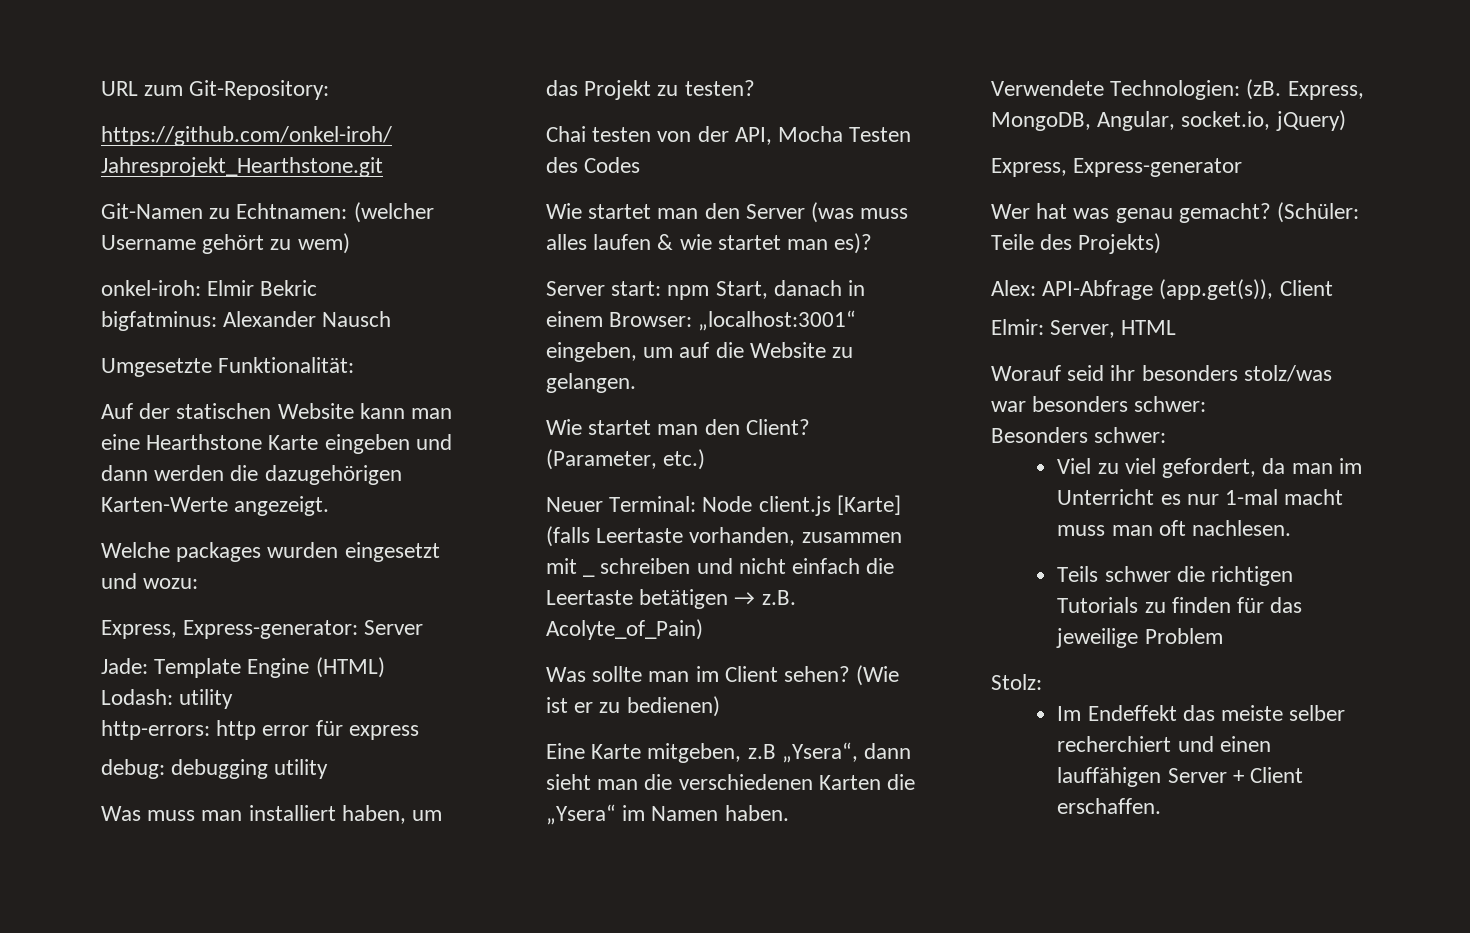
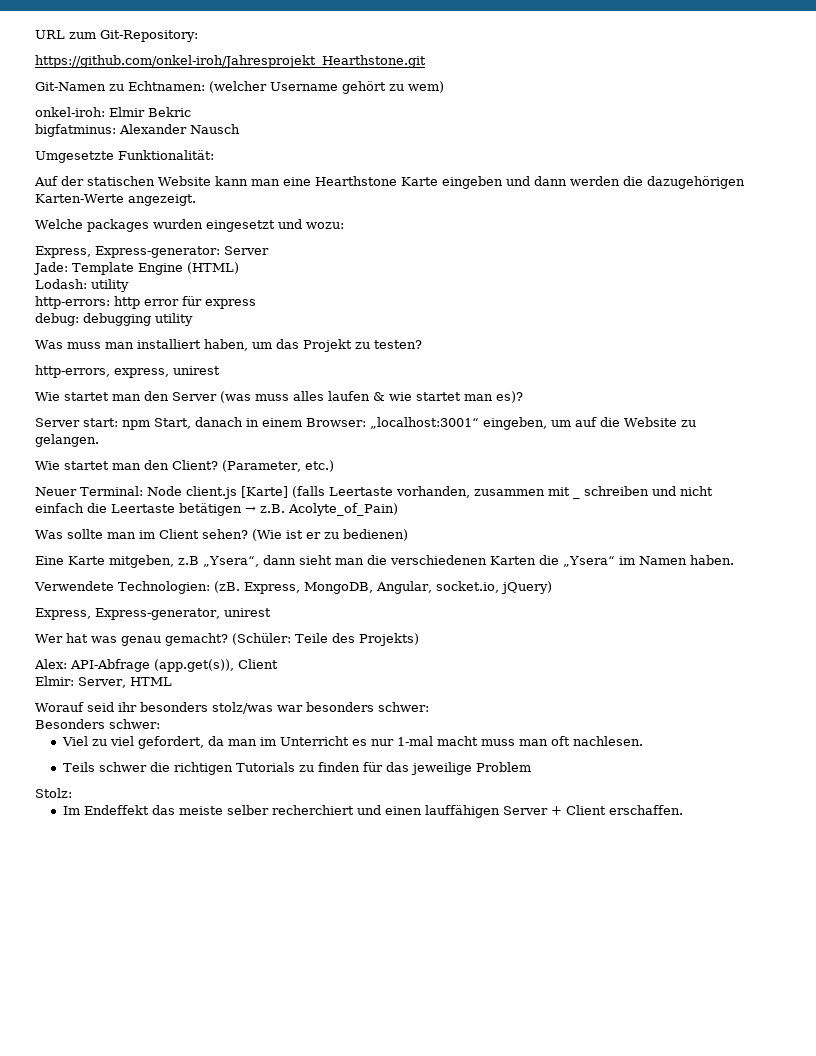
- Chai testen von der API, Mocha Testen des Codes
+ http-errors, express, unirest
- Express, Express-generator
+ Express, Express-generator, unirest

